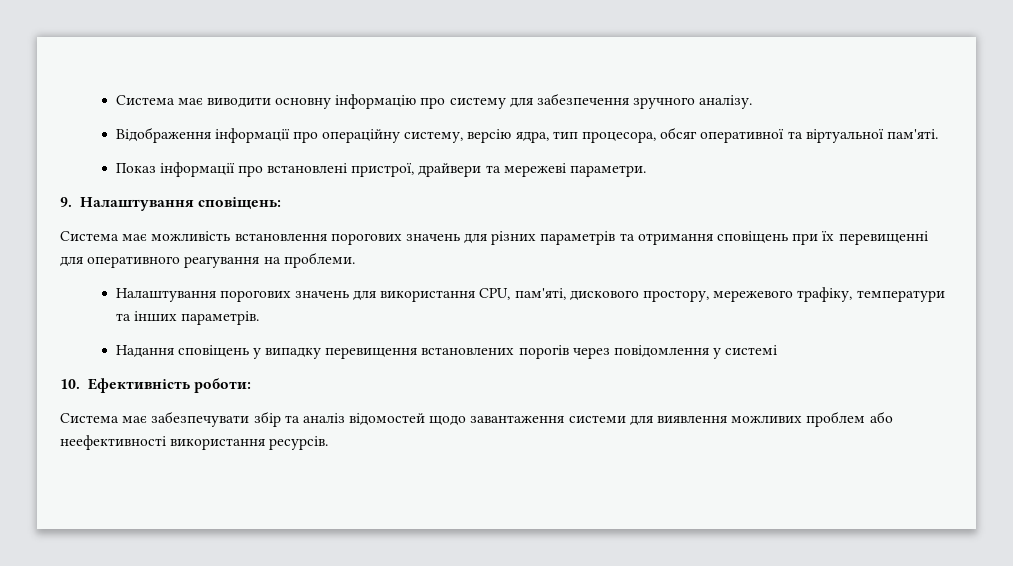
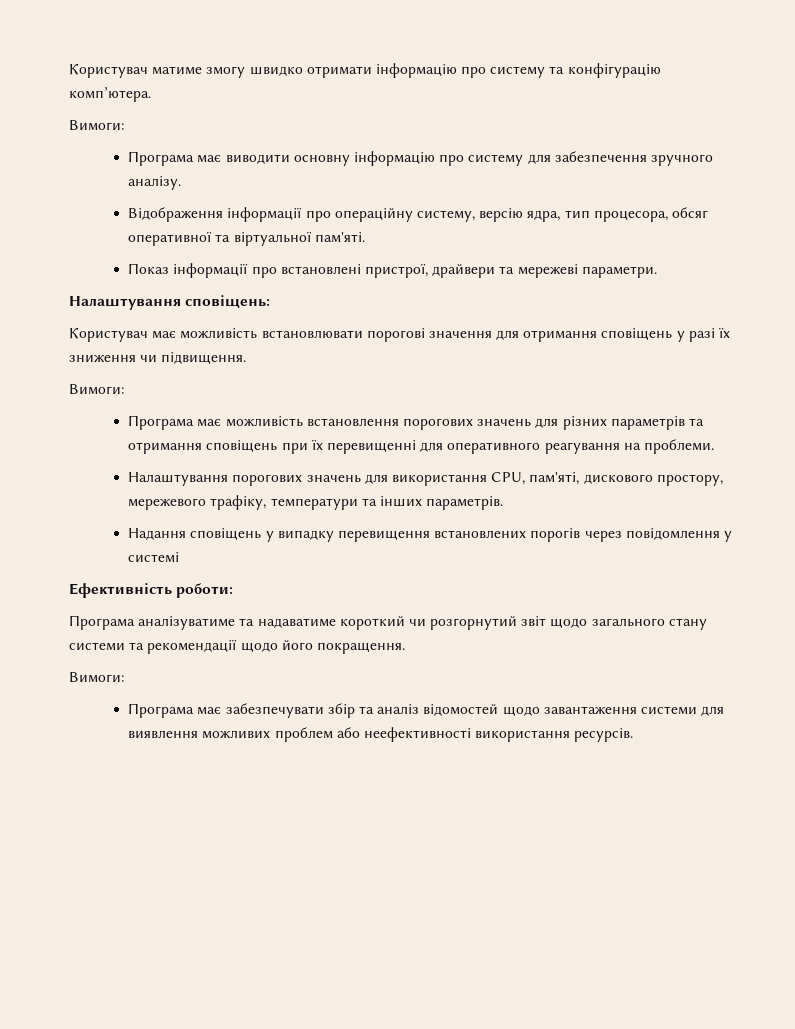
- Система має виводити основну інформацію про систему для забезпечення зручного аналізу.
+ Користувач матиме змогу швидко отримати інформацію про систему та конфігурацію комп’ютера.
+ Вимоги:
+ Програма має виводити основну інформацію про систему для забезпечення зручного аналізу.
- 9. Налаштування сповіщень:
+ Налаштування сповіщень:
- Система має можливість встановлення порогових значень для різних параметрів та отримання сповіщень при їх перевищенні для оперативного реагування на проблеми.
+ Користувач має можливість встановлювати порогові значення для отримання сповіщень у разі їх зниження чи підвищення.
+ Вимоги:
+ Програма має можливість встановлення порогових значень для різних параметрів та отримання сповіщень при їх перевищенні для оперативного реагування на проблеми.
- 10. Ефективність роботи:
+ Ефективність роботи:
- Система має забезпечувати збір та аналіз відомостей щодо завантаження системи для виявлення можливих проблем або неефективності використання ресурсів.
+ Програма аналізуватиме та надаватиме короткий чи розгорнутий звіт щодо загального стану системи та рекомендації щодо його покращення.
+ Вимоги:
+ Програма має забезпечувати збір та аналіз відомостей щодо завантаження системи для виявлення можливих проблем або неефективності використання ресурсів.

